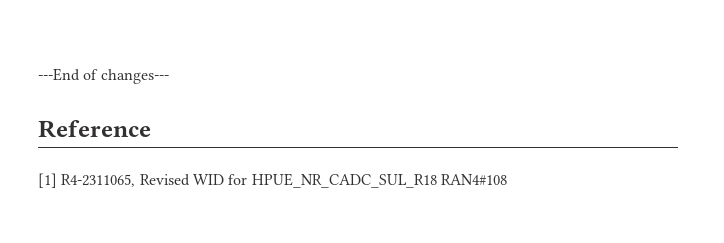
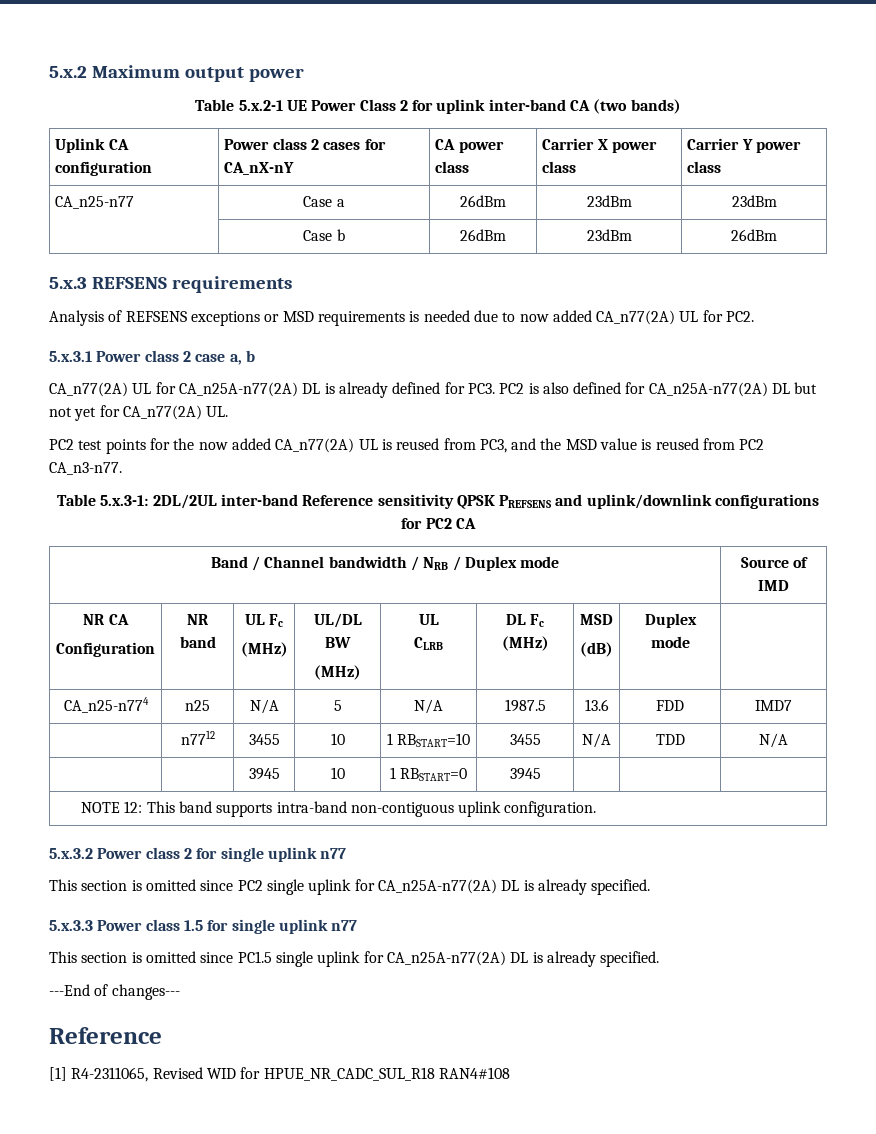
+ 5.x.2 Maximum output power
+ Table 5.x.2-1 UE Power Class 2 for uplink inter-band CA (two bands)
+ Uplink CA configuration | Power class 2 cases for CA_nX-nY | CA power class | Carrier X power class | Carrier Y power class
+ CA_n25-n77 | Case a | 26dBm | 23dBm | 23dBm
+ | Case b | 26dBm | 23dBm | 26dBm
+ 5.x.3 REFSENS requirements
+ Analysis of REFSENS exceptions or MSD requirements is needed due to now added CA_n77(2A) UL for PC2.
+ 5.x.3.1 Power class 2 case a, b
+ CA_n77(2A) UL for CA_n25A-n77(2A) DL is already defined for PC3. PC2 is also defined for CA_n25A-n77(2A) DL but not yet for CA_n77(2A) UL.
+ PC2 test points for the now added CA_n77(2A) UL is reused from PC3, and the MSD value is reused from PC2 CA_n3-n77.
+ Table 5.x.3-1: 2DL/2UL inter-band Reference sensitivity QPSK PREFSENS and uplink/downlink configurations for PC2 CA
+ Band / Channel bandwidth / NRB / Duplex mode | Source of IMD
+ NR CA
+ Configuration | NR band | UL Fc
+ (MHz) | UL/DL BW
+ (MHz) | UL
+ CLRB | DL Fc (MHz) | MSD
+ (dB) | Duplex mode |
+ CA_n25-n774 | n25 | N/A | 5 | N/A | 1987.5 | 13.6 | FDD | IMD7
+ | n7712 | 3455 | 10 | 1 RBSTART=10 | 3455 | N/A | TDD | N/A
+ | | 3945 | 10 | 1 RBSTART=0 | 3945 | | |
+ NOTE 12: This band supports intra-band non-contiguous uplink configuration.
+ 5.x.3.2 Power class 2 for single uplink n77
+ This section is omitted since PC2 single uplink for CA_n25A-n77(2A) DL is already specified.
+ 5.x.3.3 Power class 1.5 for single uplink n77
+ This section is omitted since PC1.5 single uplink for CA_n25A-n77(2A) DL is already specified.

